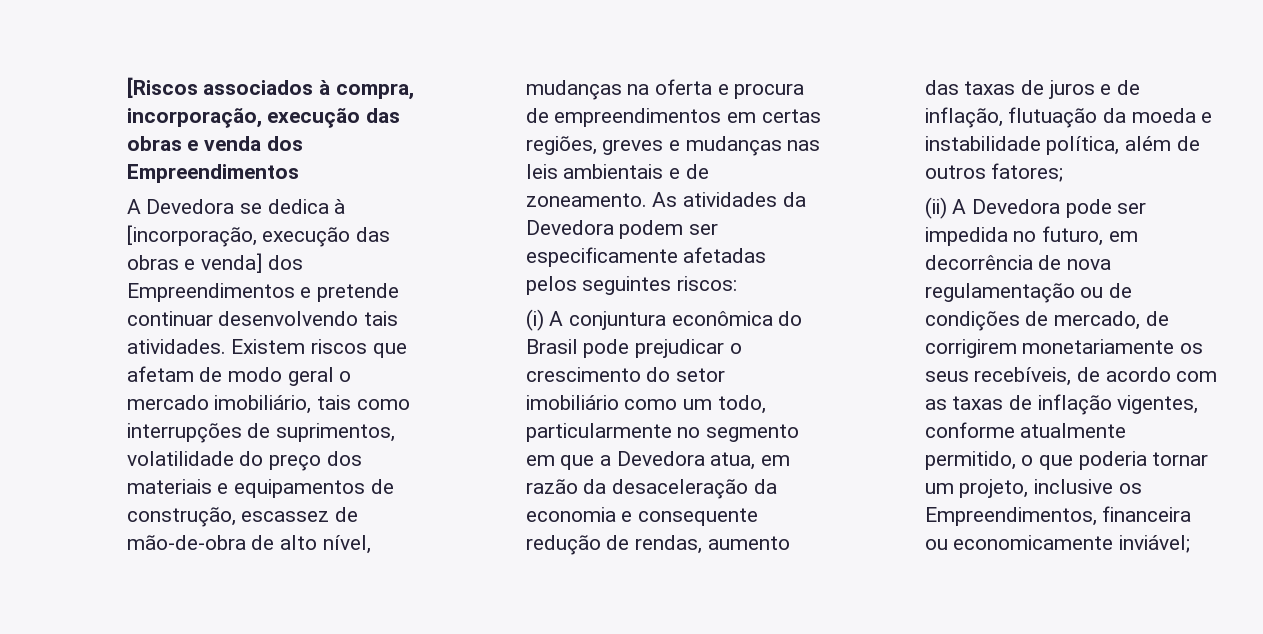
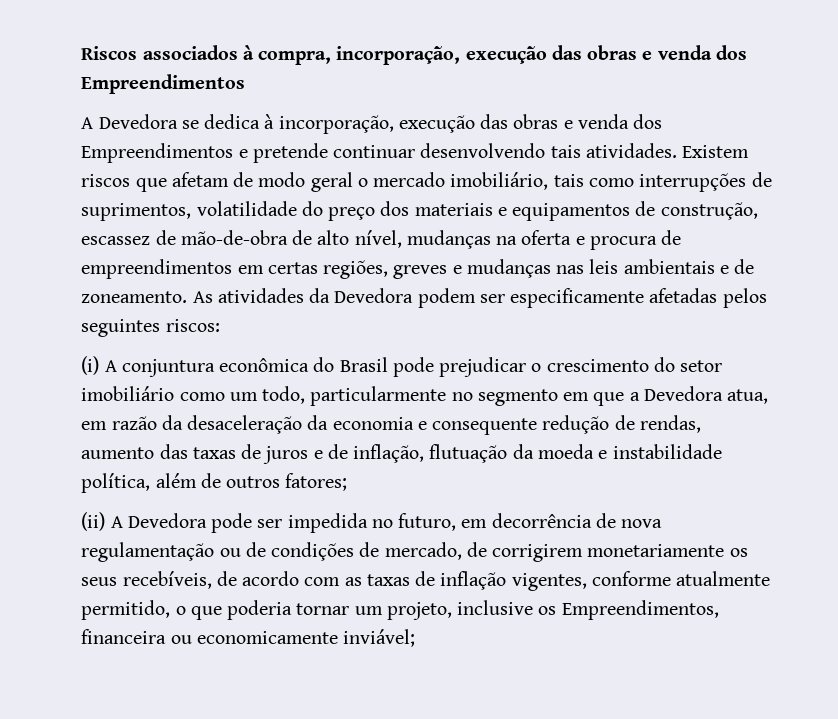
- [Riscos associados à compra, incorporação, execução das obras e venda dos Empreendimentos
+ Riscos associados à compra, incorporação, execução das obras e venda dos Empreendimentos
- A Devedora se dedica à [incorporação, execução das obras e venda] dos Empreendimentos e pretende continuar desenvolvendo tais atividades.
+ A Devedora se dedica à incorporação, execução das obras e venda dos Empreendimentos e pretende continuar desenvolvendo tais atividades.

